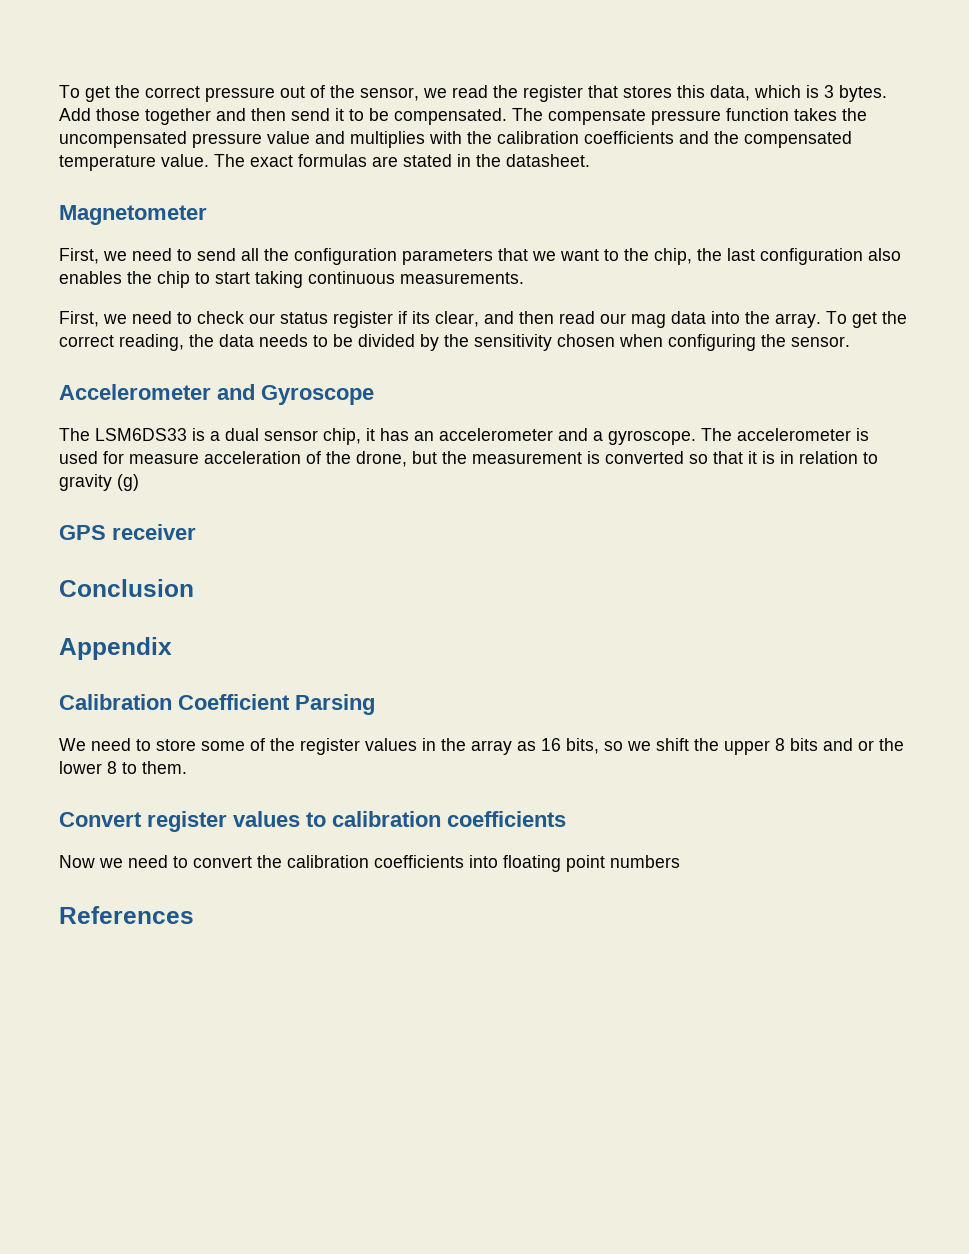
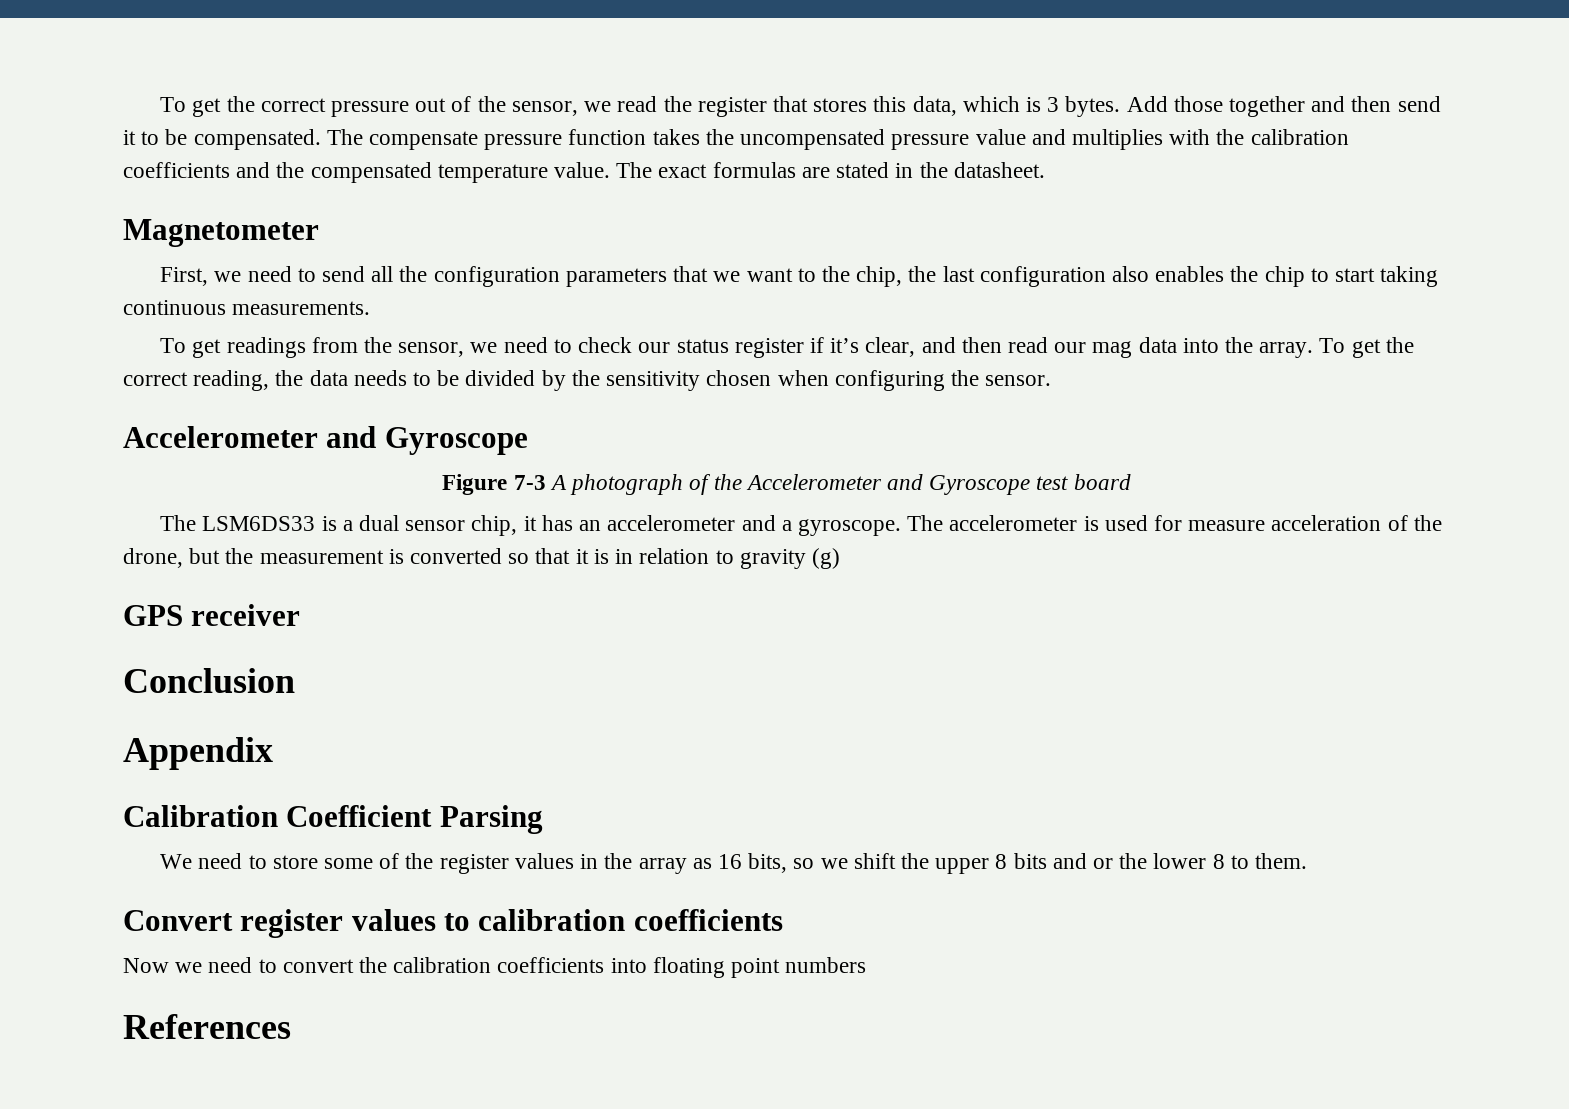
- First, we need to check our status register if its clear, and then read our mag data into the array.
+ To get readings from the sensor, we need to check our status register if it’s clear, and then read our mag data into the array.
+ Figure 7-3 A photograph of the Accelerometer and Gyroscope test board

